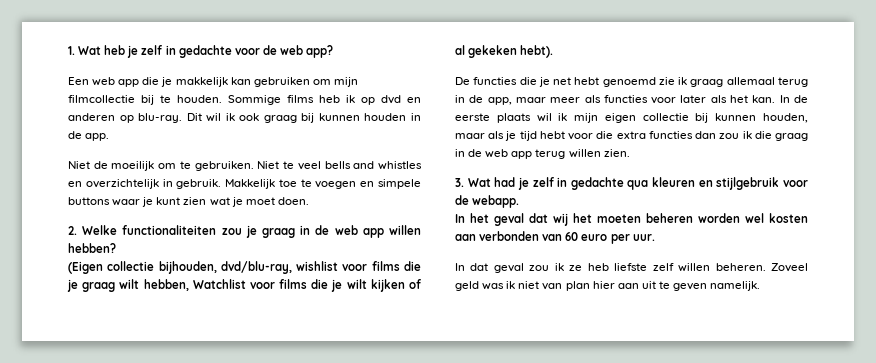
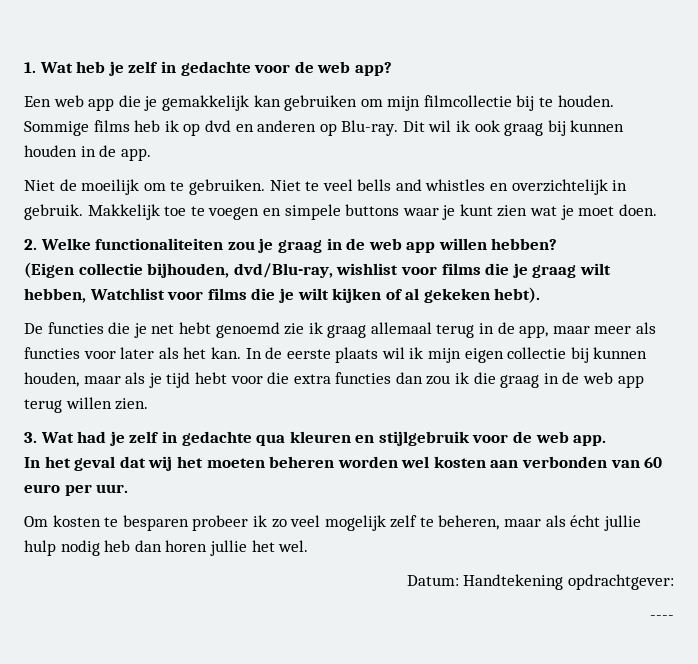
- Een web app die je makkelijk kan gebruiken om mijn filmcollectie bij te houden.
+ Een web app die je gemakkelijk kan gebruiken om mijn filmcollectie bij te houden.
- Sommige films heb ik op dvd en anderen op blu-ray.
+ Sommige films heb ik op dvd en anderen op Blu-ray.
- (Eigen collectie bijhouden, dvd/blu-ray, wishlist voor films die je graag wilt hebben, Watchlist voor films die je wilt kijken of al gekeken hebt).
+ (Eigen collectie bijhouden, dvd/Blu-ray, wishlist voor films die je graag wilt hebben, Watchlist voor films die je wilt kijken of al gekeken hebt).
- 3. Wat had je zelf in gedachte qua kleuren en stijlgebruik voor de webapp.
+ 3. Wat had je zelf in gedachte qua kleuren en stijlgebruik voor de web app.
- In dat geval zou ik ze heb liefste zelf willen beheren. Zoveel geld was ik niet van plan hier aan uit te geven namelijk.
+ Om kosten te besparen probeer ik zo veel mogelijk zelf te beheren, maar als écht jullie hulp nodig heb dan horen jullie het wel.
+ Datum: Handtekening opdrachtgever:
+ ----

